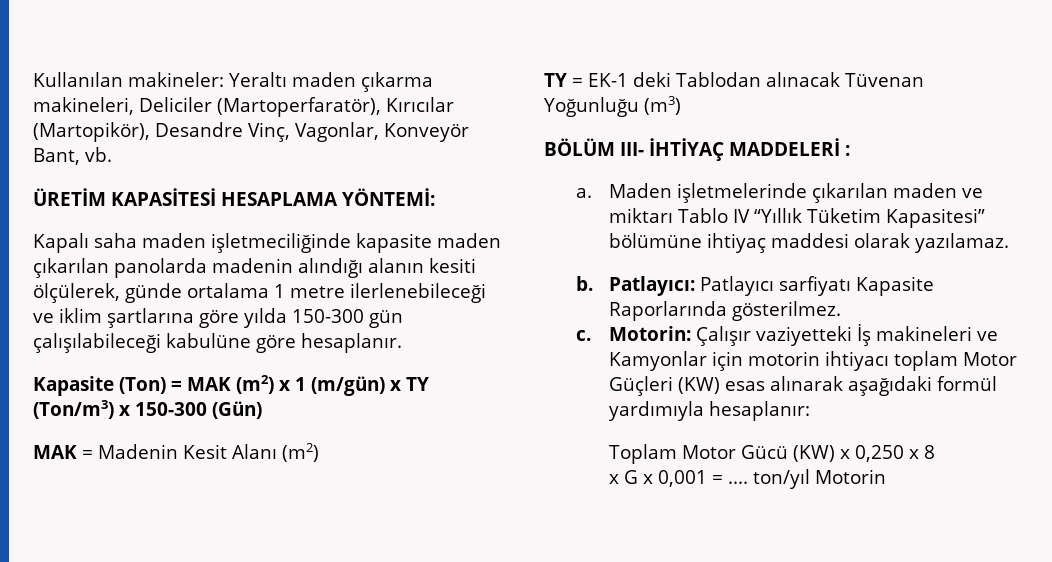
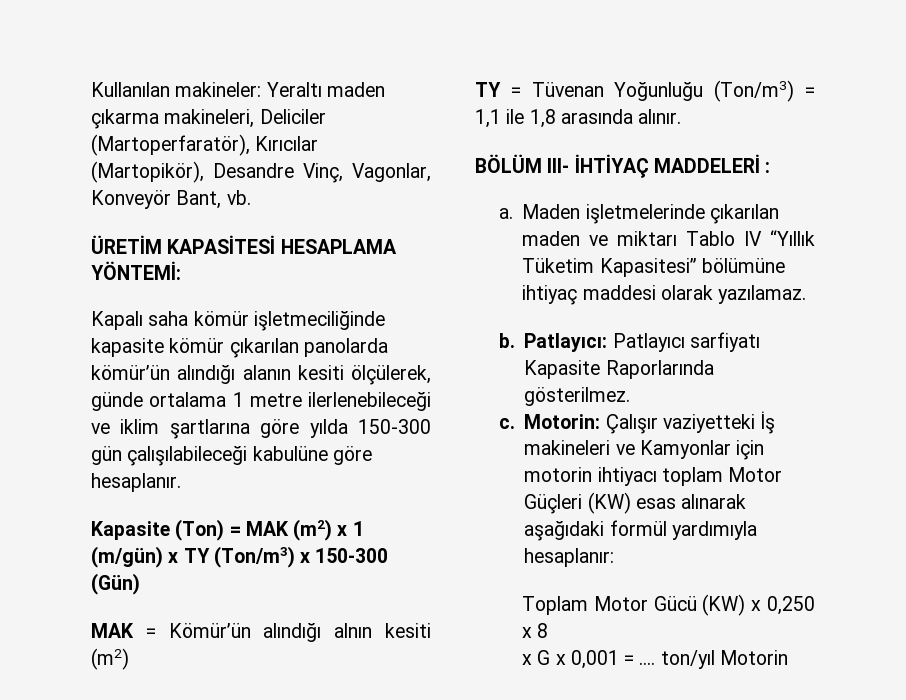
- Kapalı saha maden işletmeciliğinde kapasite maden çıkarılan panolarda madenin alındığı alanın kesiti ölçülerek, günde ortalama 1 metre ilerlenebileceği ve iklim şartlarına göre yılda 150-300 gün çalışılabileceği kabulüne göre hesaplanır.
+ Kapalı saha kömür işletmeciliğinde kapasite kömür çıkarılan panolarda kömür’ün alındığı alanın kesiti ölçülerek, günde ortalama 1 metre ilerlenebileceği ve iklim şartlarına göre yılda 150-300 gün çalışılabileceği kabulüne göre hesaplanır.
- MAK = Madenin Kesit Alanı (m2)
+ MAK = Kömür’ün alındığı alnın kesiti (m2)
- TY = EK-1 deki Tablodan alınacak Tüvenan Yoğunluğu (m3)
+ TY = Tüvenan Yoğunluğu (Ton/m3) = 1,1 ile 1,8 arasında alınır.

